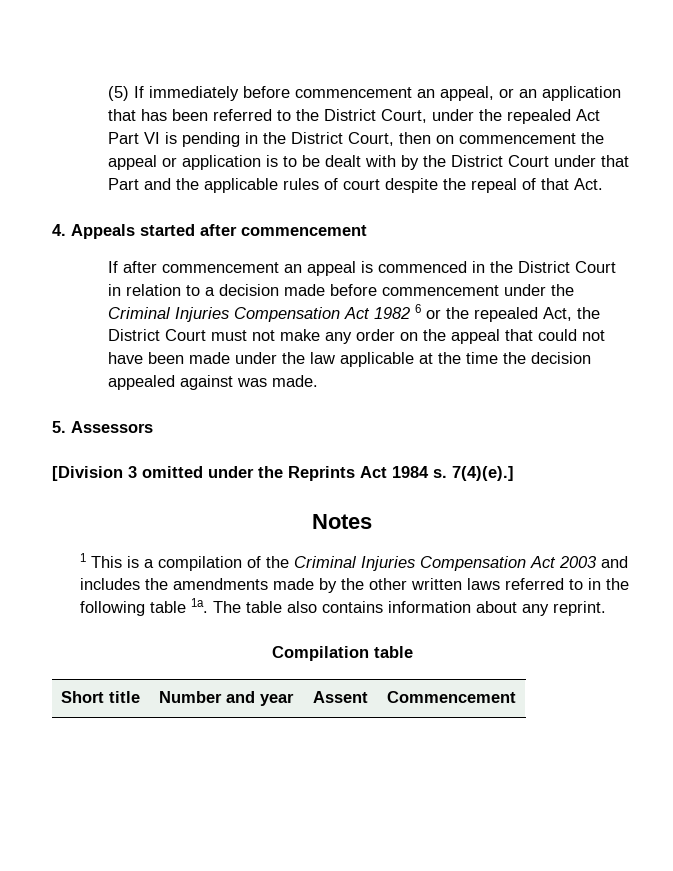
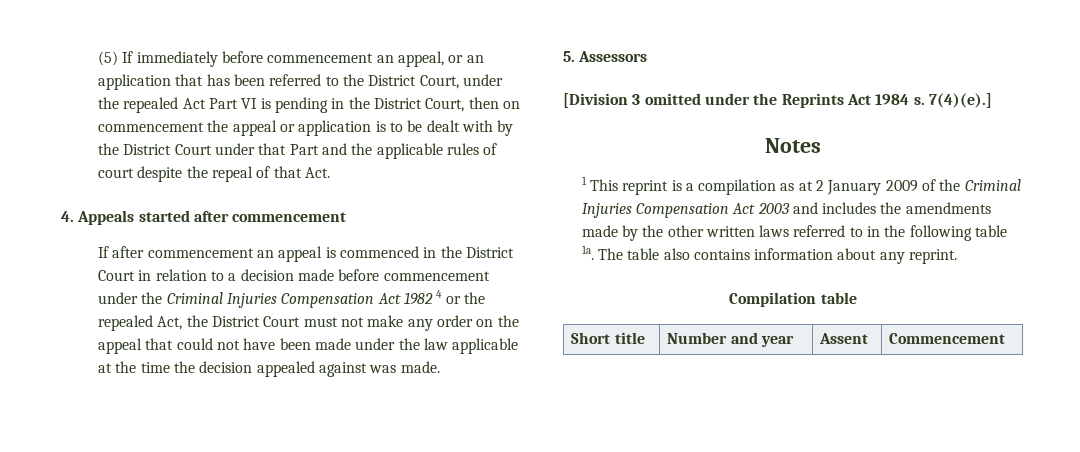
- If after commencement an appeal is commenced in the District Court in relation to a decision made before commencement under the Criminal Injuries Compensation Act 1982 6 or the repealed Act, the District Court must not make any order on the appeal that could not have been made under the law applicable at the time the decision appealed against was made.
+ If after commencement an appeal is commenced in the District Court in relation to a decision made before commencement under the Criminal Injuries Compensation Act 1982 4 or the repealed Act, the District Court must not make any order on the appeal that could not have been made under the law applicable at the time the decision appealed against was made.
- 1 This is a compilation of the Criminal Injuries Compensation Act 2003 and includes the amendments made by the other written laws referred to in the following table 1a.
+ 1 This reprint is a compilation as at 2 January 2009 of the Criminal Injuries Compensation Act 2003 and includes the amendments made by the other written laws referred to in the following table 1a.

